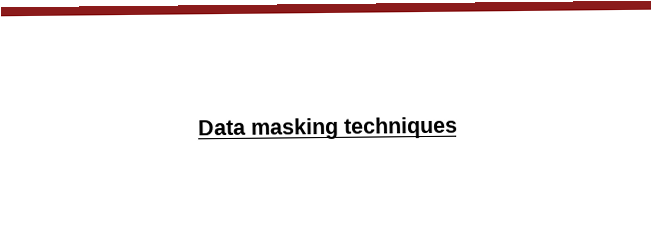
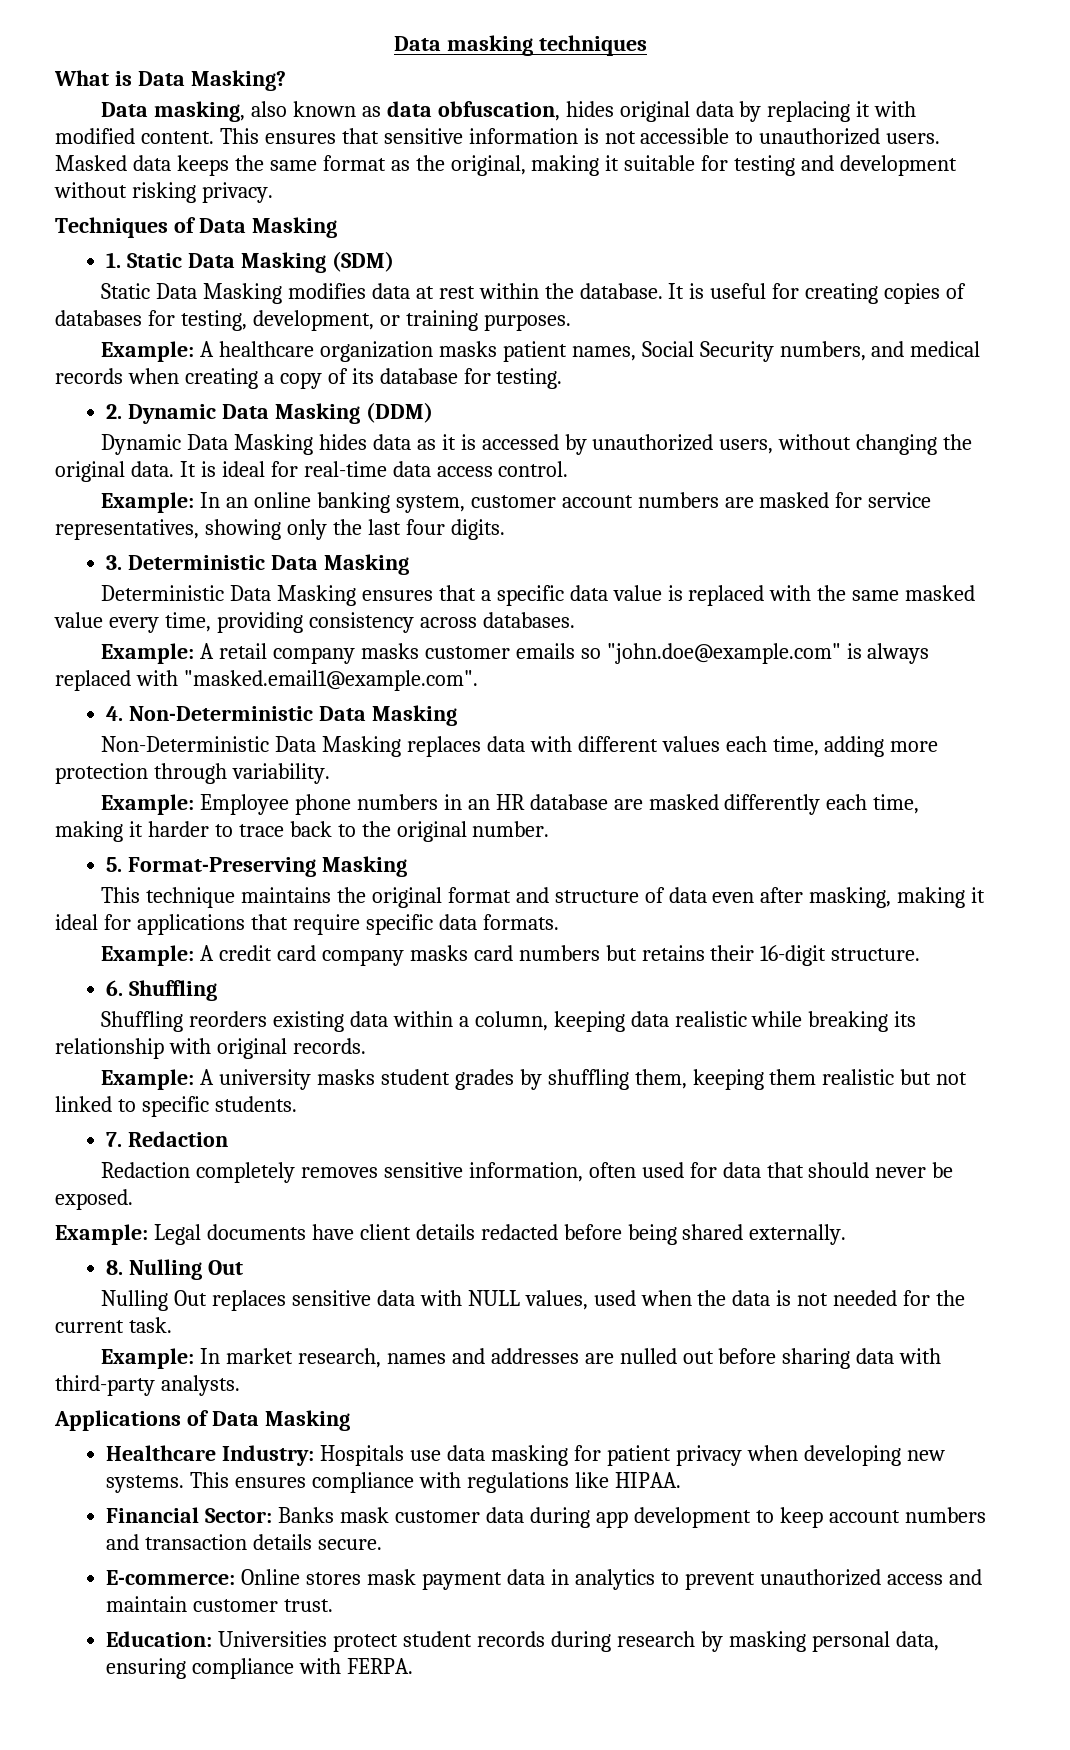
+ What is Data Masking?
+ Data masking, also known as data obfuscation, hides original data by replacing it with modified content. This ensures that sensitive information is not accessible to unauthorized users. Masked data keeps the same format as the original, making it suitable for testing and development without risking privacy.
+ Techniques of Data Masking
+ 1. Static Data Masking (SDM)
+ Static Data Masking modifies data at rest within the database. It is useful for creating copies of databases for testing, development, or training purposes.
+ Example: A healthcare organization masks patient names, Social Security numbers, and medical records when creating a copy of its database for testing.
+ 2. Dynamic Data Masking (DDM)
+ Dynamic Data Masking hides data as it is accessed by unauthorized users, without changing the original data. It is ideal for real-time data access control.
+ Example: In an online banking system, customer account numbers are masked for service representatives, showing only the last four digits.
+ 3. Deterministic Data Masking
+ Deterministic Data Masking ensures that a specific data value is replaced with the same masked value every time, providing consistency across databases.
+ Example: A retail company masks customer emails so "john.doe@example.com" is always replaced with "masked.email1@example.com".
+ 4. Non-Deterministic Data Masking
+ Non-Deterministic Data Masking replaces data with different values each time, adding more protection through variability.
+ Example: Employee phone numbers in an HR database are masked differently each time, making it harder to trace back to the original number.
+ 5. Format-Preserving Masking
+ This technique maintains the original format and structure of data even after masking, making it ideal for applications that require specific data formats.
+ Example: A credit card company masks card numbers but retains their 16-digit structure.
+ 6. Shuffling
+ Shuffling reorders existing data within a column, keeping data realistic while breaking its relationship with original records.
+ Example: A university masks student grades by shuffling them, keeping them realistic but not linked to specific students.
+ 7. Redaction
+ Redaction completely removes sensitive information, often used for data that should never be exposed.
+ Example: Legal documents have client details redacted before being shared externally.
+ 8. Nulling Out
+ Nulling Out replaces sensitive data with NULL values, used when the data is not needed for the current task.
+ Example: In market research, names and addresses are nulled out before sharing data with third-party analysts.
+ Applications of Data Masking
+ Healthcare Industry: Hospitals use data masking for patient privacy when developing new systems. This ensures compliance with regulations like HIPAA.
+ Financial Sector: Banks mask customer data during app development to keep account numbers and transaction details secure.
+ E-commerce: Online stores mask payment data in analytics to prevent unauthorized access and maintain customer trust.
+ Education: Universities protect student records during research by masking personal data, ensuring compliance with FERPA.

